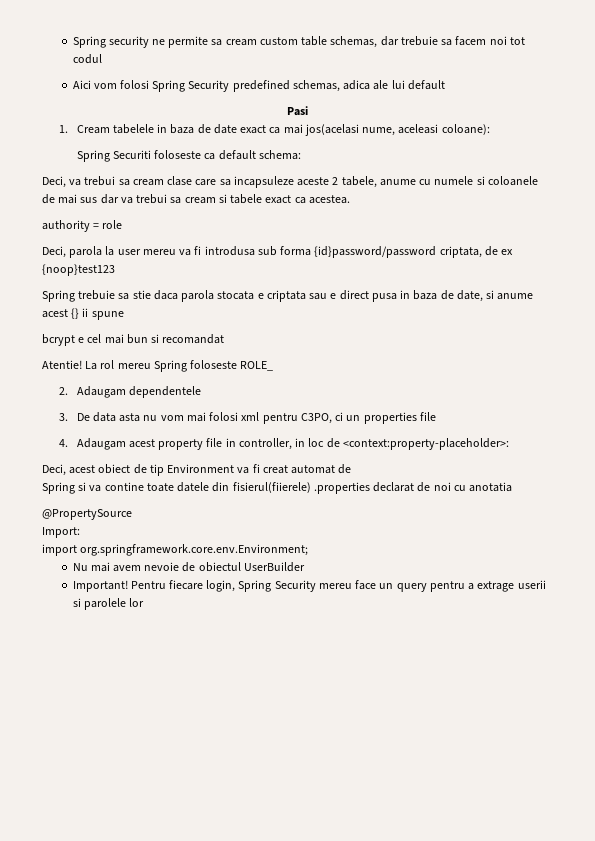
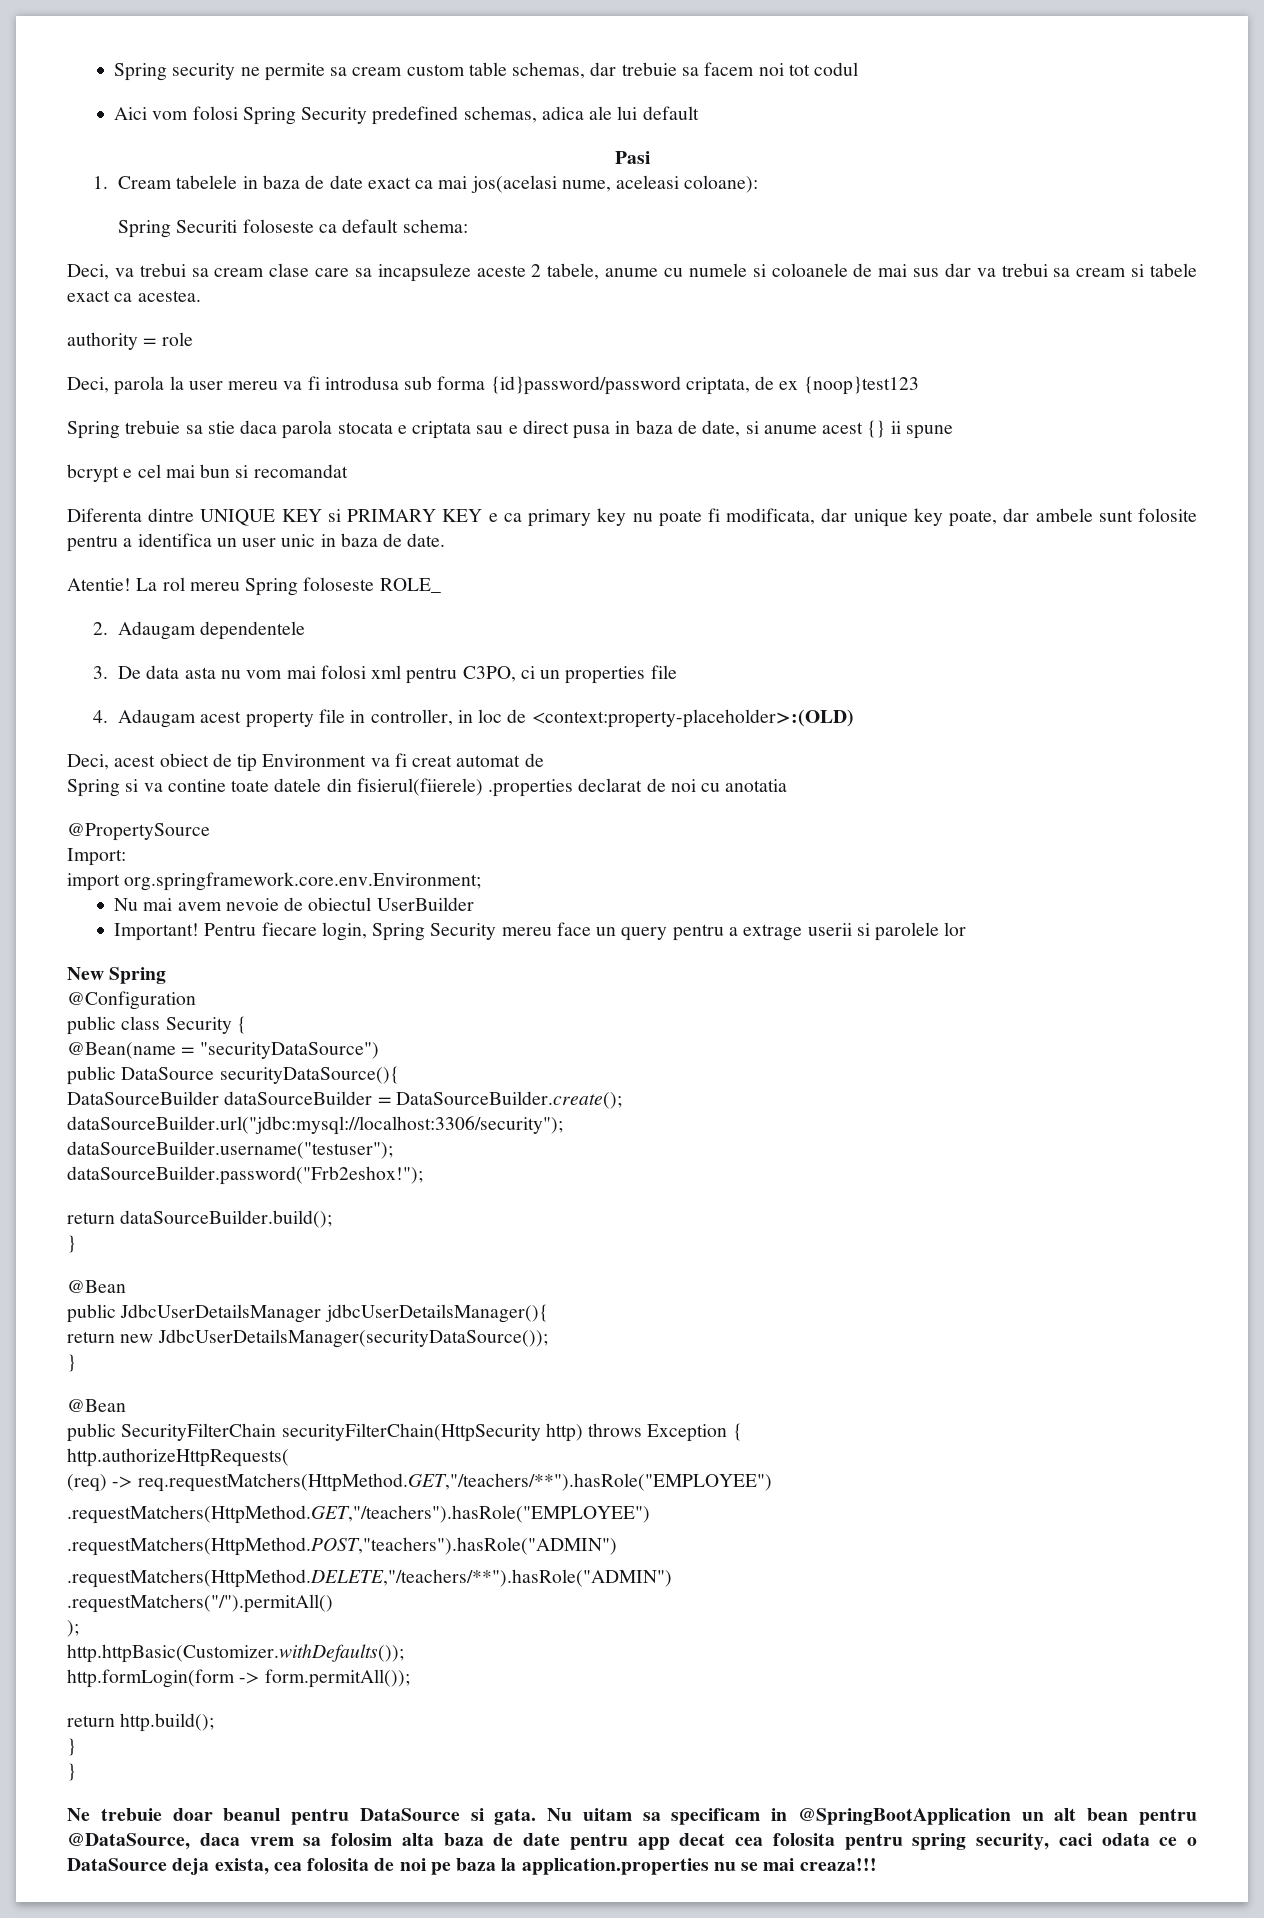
+ Diferenta dintre UNIQUE KEY si PRIMARY KEY e ca primary key nu poate fi modificata, dar unique key poate, dar ambele sunt folosite pentru a identifica un user unic in baza de date.
- 4. Adaugam acest property file in controller, in loc de <context:property-placeholder>:
+ 4. Adaugam acest property file in controller, in loc de <context:property-placeholder>:(OLD)
+ New Spring
+ @Configuration
+ public class Security {
+ @Bean(name = "securityDataSource")
+ public DataSource securityDataSource(){
+ DataSourceBuilder dataSourceBuilder = DataSourceBuilder.create();
+ dataSourceBuilder.url("jdbc:mysql://localhost:3306/security");
+ dataSourceBuilder.username("testuser");
+ dataSourceBuilder.password("Frb2eshox!");
+ return dataSourceBuilder.build();
+ }
+ @Bean
+ public JdbcUserDetailsManager jdbcUserDetailsManager(){
+ return new JdbcUserDetailsManager(securityDataSource());
+ }
+ @Bean
+ public SecurityFilterChain securityFilterChain(HttpSecurity http) throws Exception {
+ http.authorizeHttpRequests(
+ (req) -> req.requestMatchers(HttpMethod.GET,"/teachers/**").hasRole("EMPLOYEE")
+ .requestMatchers(HttpMethod.GET,"/teachers").hasRole("EMPLOYEE")
+ .requestMatchers(HttpMethod.POST,"teachers").hasRole("ADMIN")
+ .requestMatchers(HttpMethod.DELETE,"/teachers/**").hasRole("ADMIN")
+ .requestMatchers("/").permitAll()
+ );
+ http.httpBasic(Customizer.withDefaults());
+ http.formLogin(form -> form.permitAll());
+ return http.build();
+ }
+ }
+ Ne trebuie doar beanul pentru DataSource si gata. Nu uitam sa specificam in @SpringBootApplication un alt bean pentru @DataSource, daca vrem sa folosim alta baza de date pentru app decat cea folosita pentru spring security, caci odata ce o DataSource deja exista, cea folosita de noi pe baza la application.properties nu se mai creaza!!!

